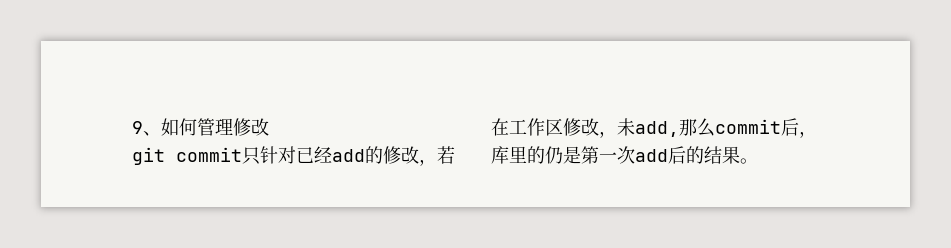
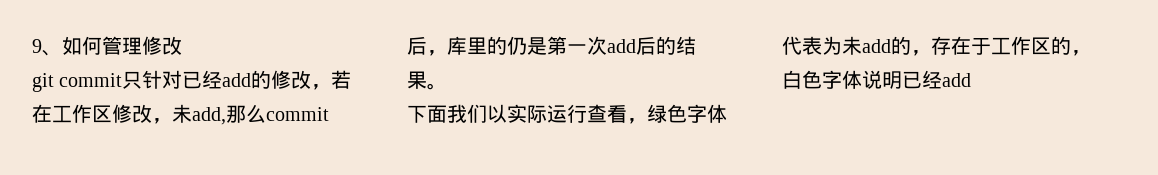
+ 下面我们以实际运行查看，绿色字体代表为未add的，存在于工作区的，白色字体说明已经add

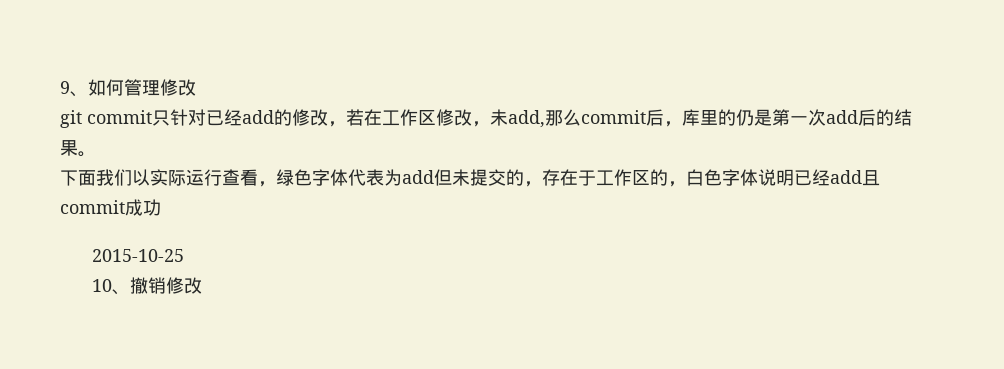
- 下面我们以实际运行查看，绿色字体代表为未add的，存在于工作区的，白色字体说明已经add
+ 下面我们以实际运行查看，绿色字体代表为add但未提交的，存在于工作区的，白色字体说明已经add且commit成功
+ 2015-10-25
+ 10、撤销修改

